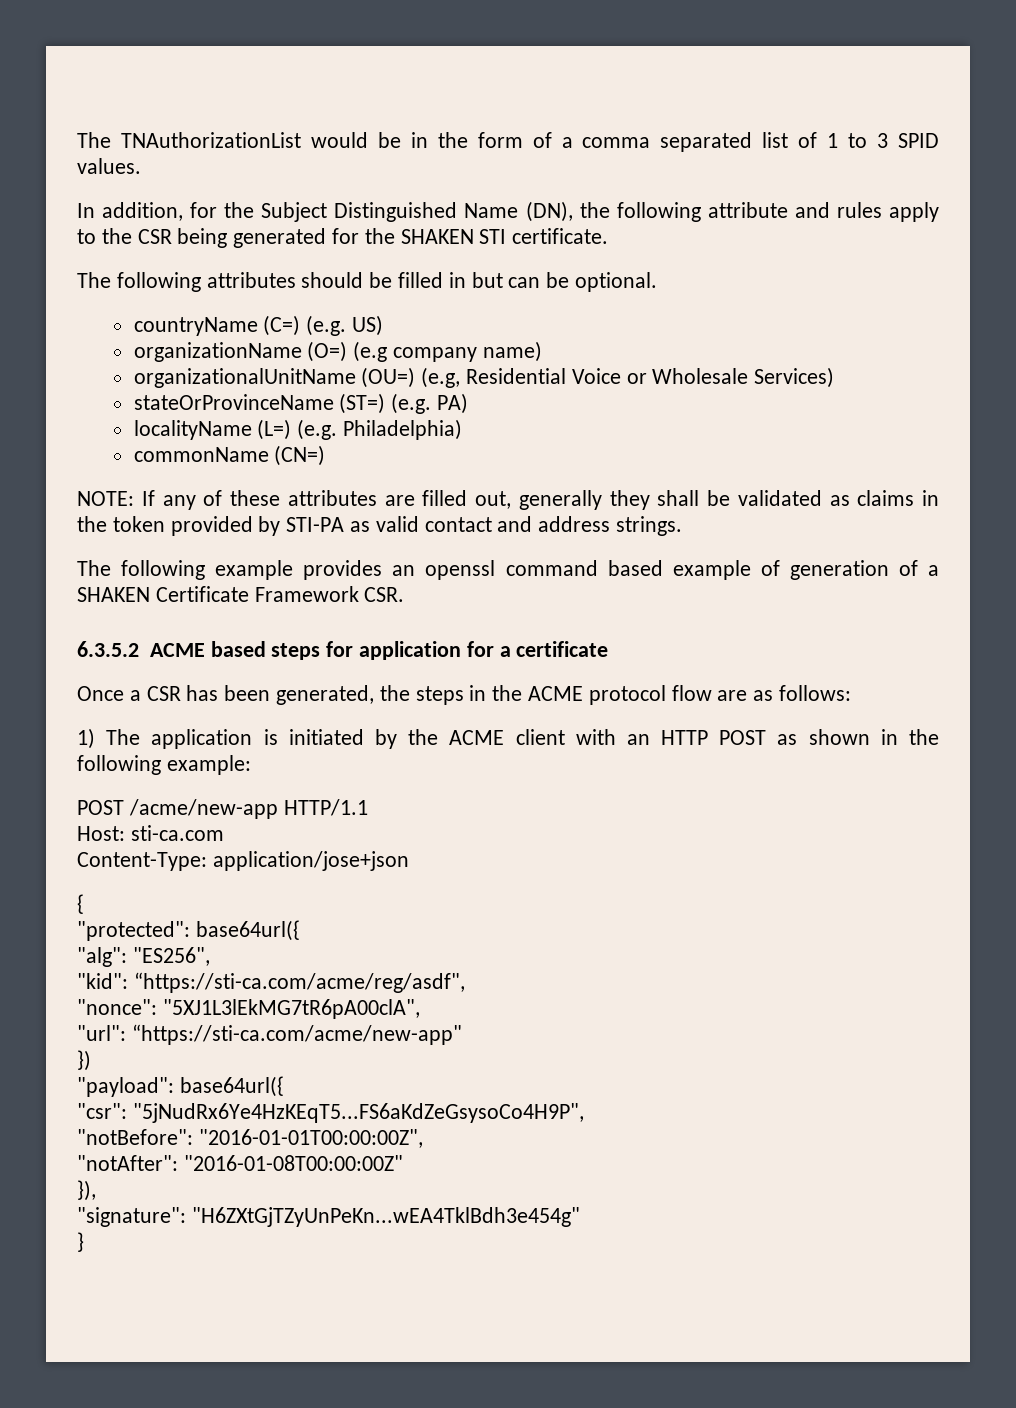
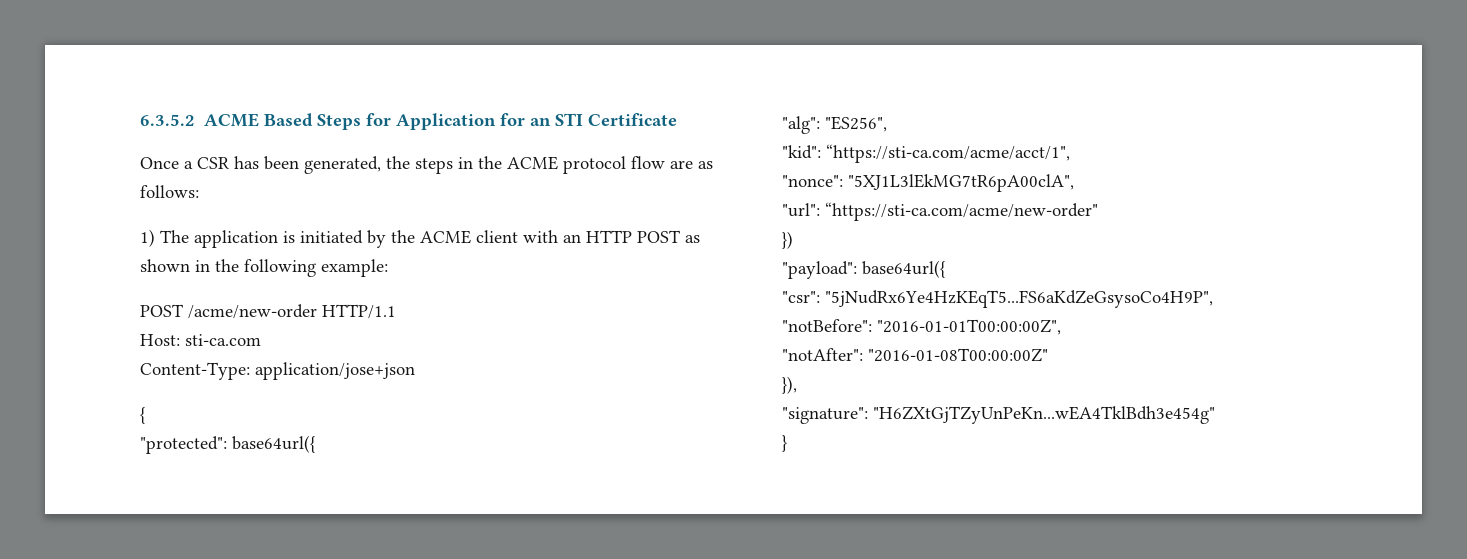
- The TNAuthorizationList would be in the form of a comma separated list of 1 to 3 SPID values.
- In addition, for the Subject Distinguished Name (DN), the following attribute and rules apply to the CSR being generated for the SHAKEN STI certificate.
- The following attributes should be filled in but can be optional.
- countryName (C=) (e.g. US)
- organizationName (O=) (e.g company name)
- organizationalUnitName (OU=) (e.g, Residential Voice or Wholesale Services)
- stateOrProvinceName (ST=) (e.g. PA)
- localityName (L=) (e.g. Philadelphia)
- commonName (CN=)
- NOTE: If any of these attributes are filled out, generally they shall be validated as claims in the token provided by STI-PA as valid contact and address strings.
- The following example provides an openssl command based example of generation of a SHAKEN Certificate Framework CSR.
- 6.3.5.2 ACME based steps for application for a certificate
+ 6.3.5.2 ACME Based Steps for Application for an STI Certificate
- POST /acme/new-app HTTP/1.1
+ POST /acme/new-order HTTP/1.1
- "kid": “https://sti-ca.com/acme/reg/asdf",
+ "kid": “https://sti-ca.com/acme/acct/1",
- "url": “https://sti-ca.com/acme/new-app"
+ "url": “https://sti-ca.com/acme/new-order"

